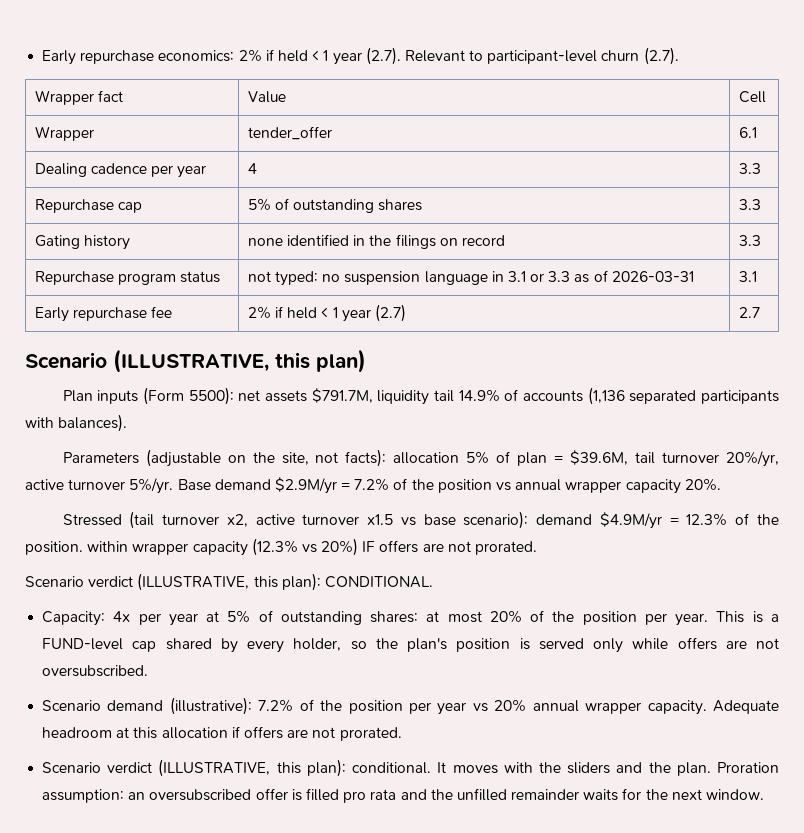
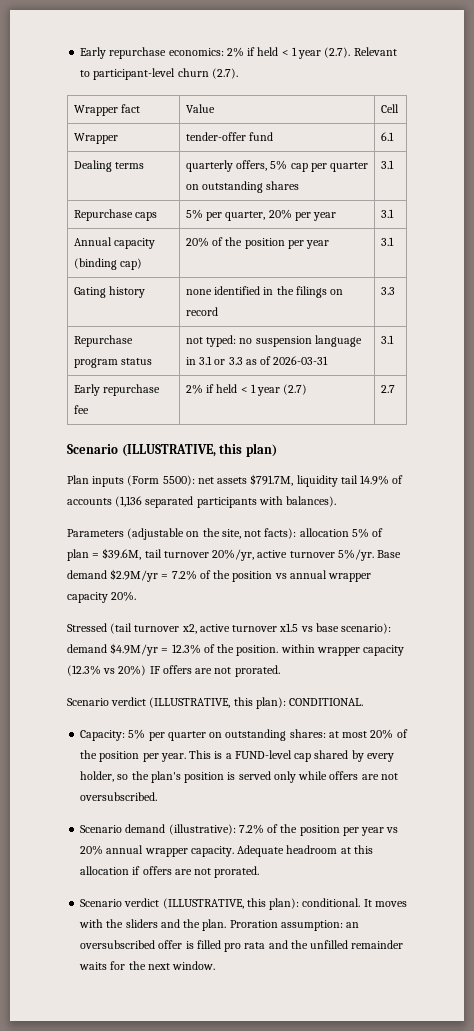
- Wrapper | tender_offer | 6.1
+ Wrapper | tender-offer fund | 6.1
- Dealing cadence per year | 4 | 3.3
- Repurchase cap | 5% of outstanding shares | 3.3
+ Dealing terms | quarterly offers, 5% cap per quarter on outstanding shares | 3.1
+ Repurchase caps | 5% per quarter, 20% per year | 3.1
+ Annual capacity (binding cap) | 20% of the position per year | 3.1
- Capacity: 4x per year at 5% of outstanding shares: at most 20% of the position per year.
+ Capacity: 5% per quarter on outstanding shares: at most 20% of the position per year.

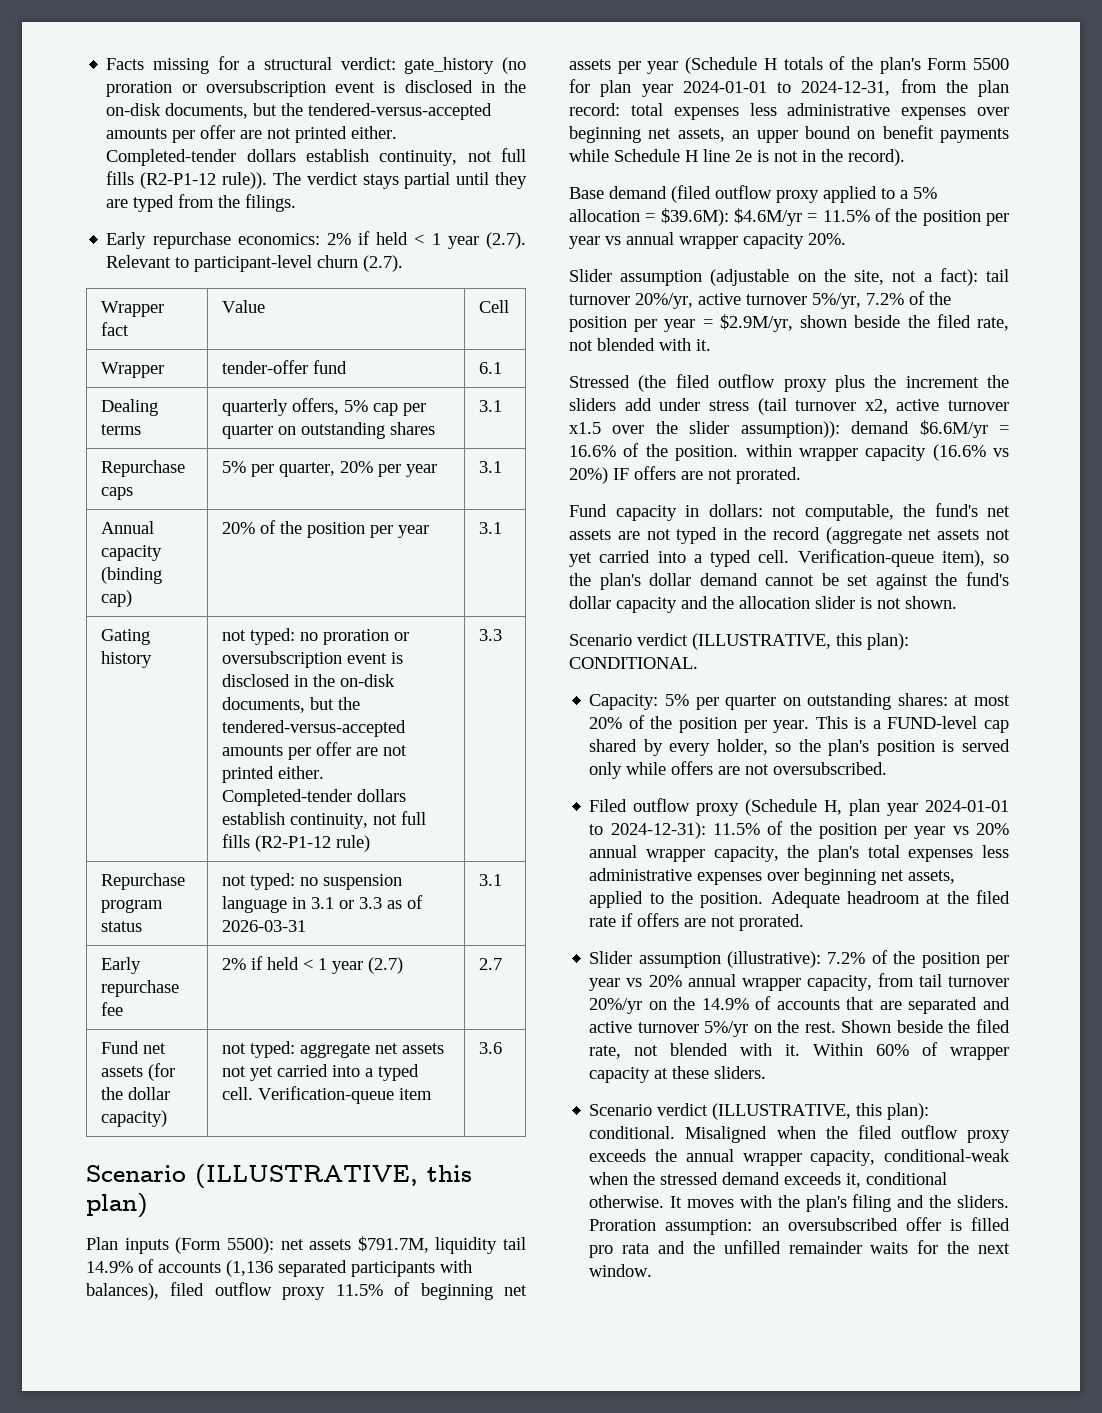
+ Facts missing for a structural verdict: gate_history (no proration or oversubscription event is disclosed in the on-disk documents, but the tendered-versus-accepted amounts per offer are not printed either. Completed-tender dollars establish continuity, not full fills (R2-P1-12 rule)). The verdict stays partial until they are typed from the filings.
- Gating history | none identified in the filings on record | 3.3
+ Gating history | not typed: no proration or oversubscription event is disclosed in the on-disk documents, but the tendered-versus-accepted amounts per offer are not printed either. Completed-tender dollars establish continuity, not full fills (R2-P1-12 rule) | 3.3
+ Fund net assets (for the dollar capacity) | not typed: aggregate net assets not yet carried into a typed cell. Verification-queue item | 3.6
- Plan inputs (Form 5500): net assets $791.7M, liquidity tail 14.9% of accounts (1,136 separated participants with balances).
- Parameters (adjustable on the site, not facts): allocation 5% of plan = $39.6M, tail turnover 20%/yr, active turnover 5%/yr. Base demand $2.9M/yr = 7.2% of the position vs annual wrapper capacity 20%.
+ Plan inputs (Form 5500): net assets $791.7M, liquidity tail 14.9% of accounts (1,136 separated participants with balances), filed outflow proxy 11.5% of beginning net assets per year (Schedule H totals of the plan's Form 5500 for plan year 2024-01-01 to 2024-12-31, from the plan record: total expenses less administrative expenses over beginning net assets, an upper bound on benefit payments while Schedule H line 2e is not in the record).
+ Base demand (filed outflow proxy applied to a 5% allocation = $39.6M): $4.6M/yr = 11.5% of the position per year vs annual wrapper capacity 20%.
- Stressed (tail turnover x2, active turnover x1.5 vs base scenario): demand $4.9M/yr = 12.3% of the position. within wrapper capacity (12.3% vs 20%) IF offers are not prorated.
+ Slider assumption (adjustable on the site, not a fact): tail turnover 20%/yr, active turnover 5%/yr, 7.2% of the position per year = $2.9M/yr, shown beside the filed rate, not blended with it.
+ Stressed (the filed outflow proxy plus the increment the sliders add under stress (tail turnover x2, active turnover x1.5 over the slider assumption)): demand $6.6M/yr = 16.6% of the position. within wrapper capacity (16.6% vs 20%) IF offers are not prorated.
+ Fund capacity in dollars: not computable, the fund's net assets are not typed in the record (aggregate net assets not yet carried into a typed cell. Verification-queue item), so the plan's dollar demand cannot be set against the fund's dollar capacity and the allocation slider is not shown.
- Scenario demand (illustrative): 7.2% of the position per year vs 20% annual wrapper capacity. Adequate headroom at this allocation if offers are not prorated.
+ Filed outflow proxy (Schedule H, plan year 2024-01-01 to 2024-12-31): 11.5% of the position per year vs 20% annual wrapper capacity, the plan's total expenses less administrative expenses over beginning net assets, applied to the position. Adequate headroom at the filed rate if offers are not prorated.
+ Slider assumption (illustrative): 7.2% of the position per year vs 20% annual wrapper capacity, from tail turnover 20%/yr on the 14.9% of accounts that are separated and active turnover 5%/yr on the rest. Shown beside the filed rate, not blended with it. Within 60% of wrapper capacity at these sliders.
+ Misaligned when the filed outflow proxy exceeds the annual wrapper capacity, conditional-weak when the stressed demand exceeds it, conditional otherwise.
- It moves with the sliders and the plan.
+ It moves with the plan's filing and the sliders.

